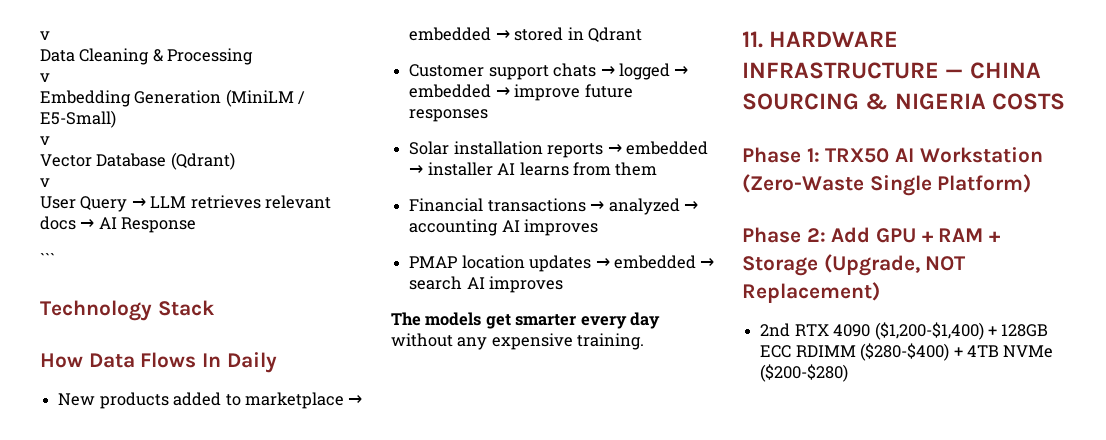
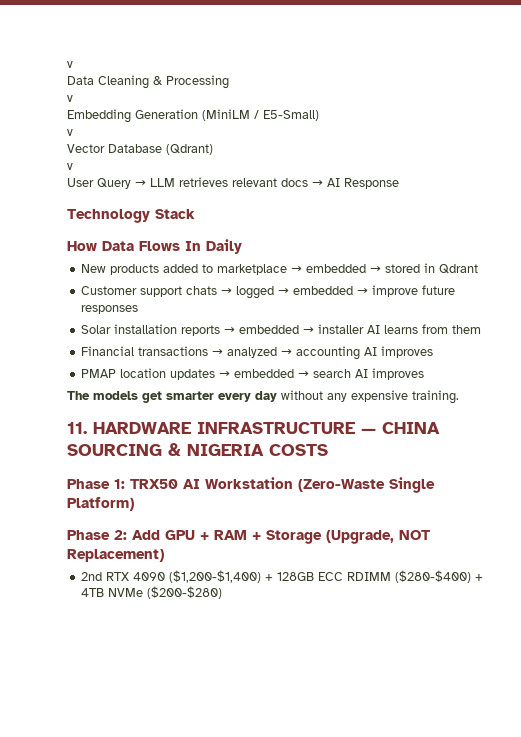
- ```

